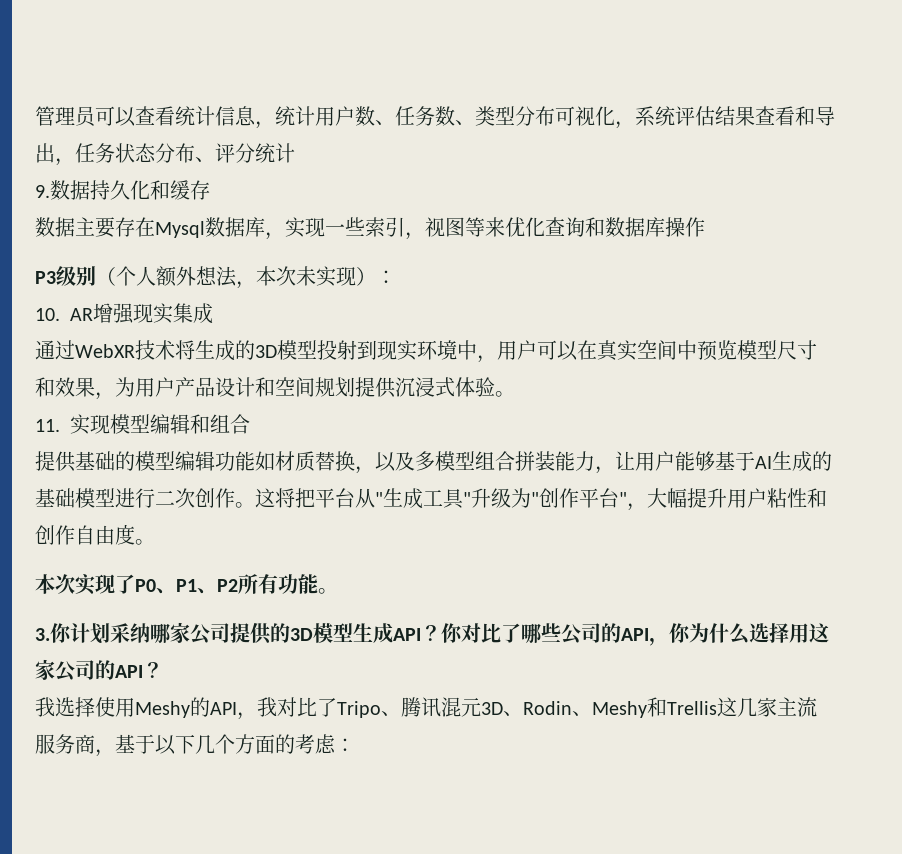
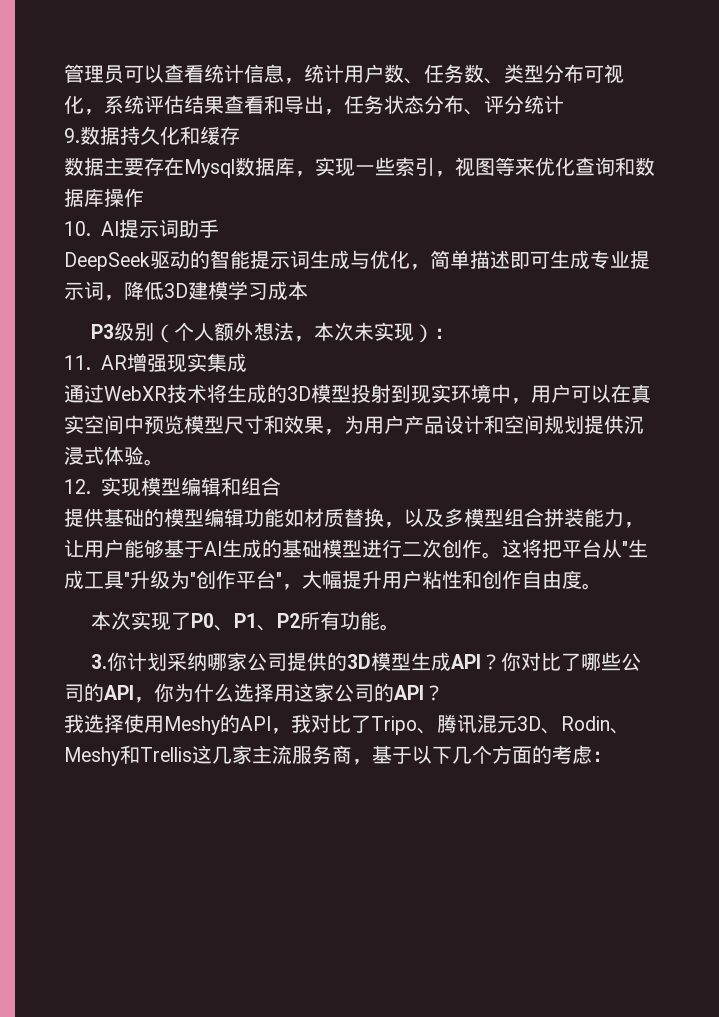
+ 10. AI提示词助手
+ DeepSeek驱动的智能提示词生成与优化，简单描述即可生成专业提示词，降低3D建模学习成本
- 10. AR增强现实集成
+ 11. AR增强现实集成
- 11.实现模型编辑和组合
+ 12.实现模型编辑和组合

